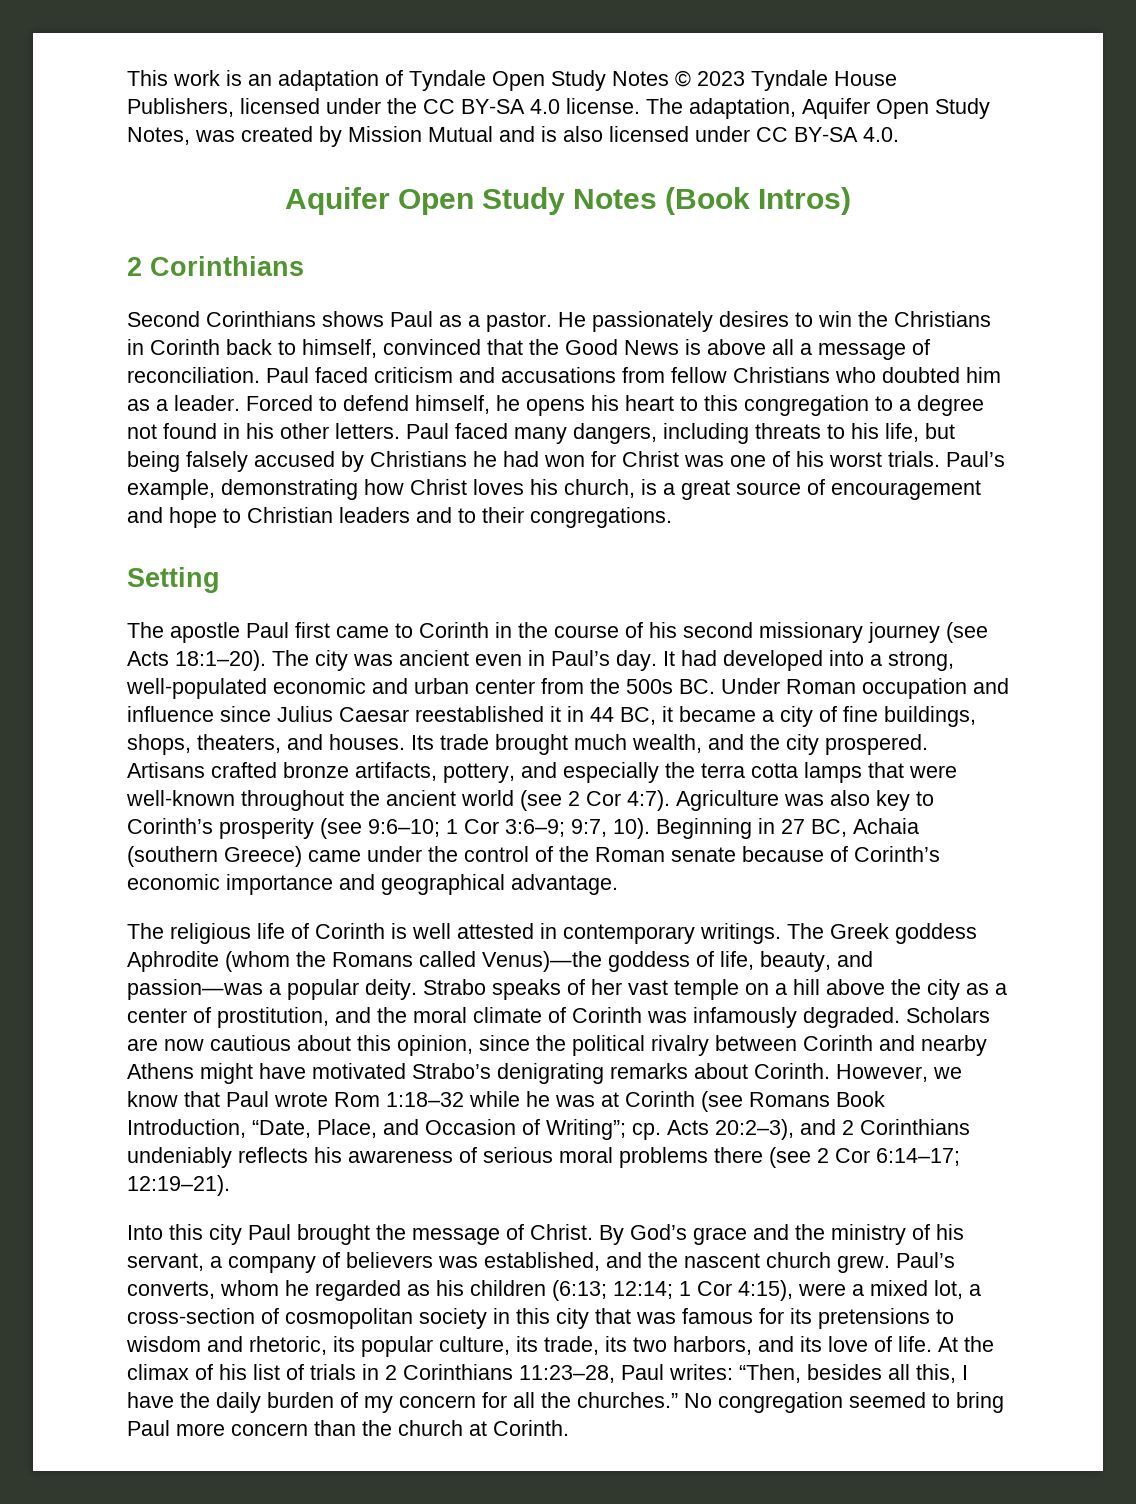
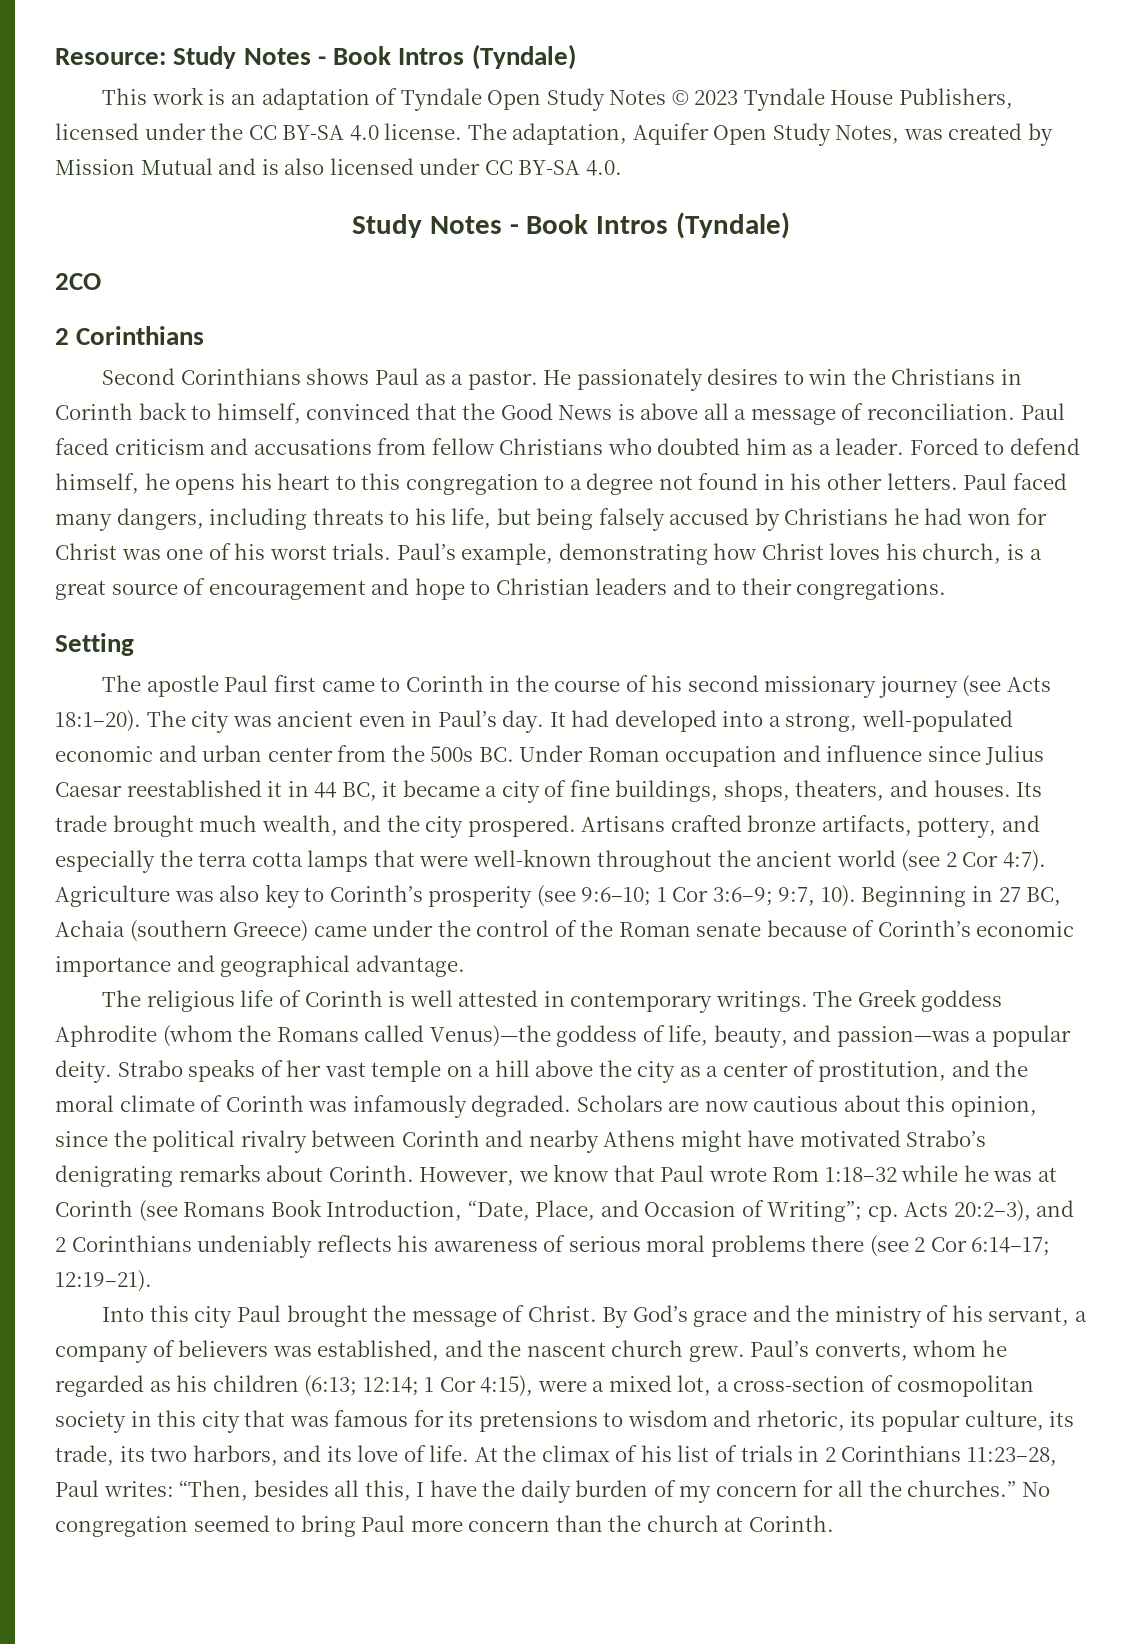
+ Resource: Study Notes - Book Intros (Tyndale)
  The adaptation, Aquifer Open Study Notes, was created by Mission Mutual and is also licensed under CC BY-SA 4.0.
- Aquifer Open Study Notes (Book Intros)
+ Study Notes - Book Intros (Tyndale)
+ 2CO

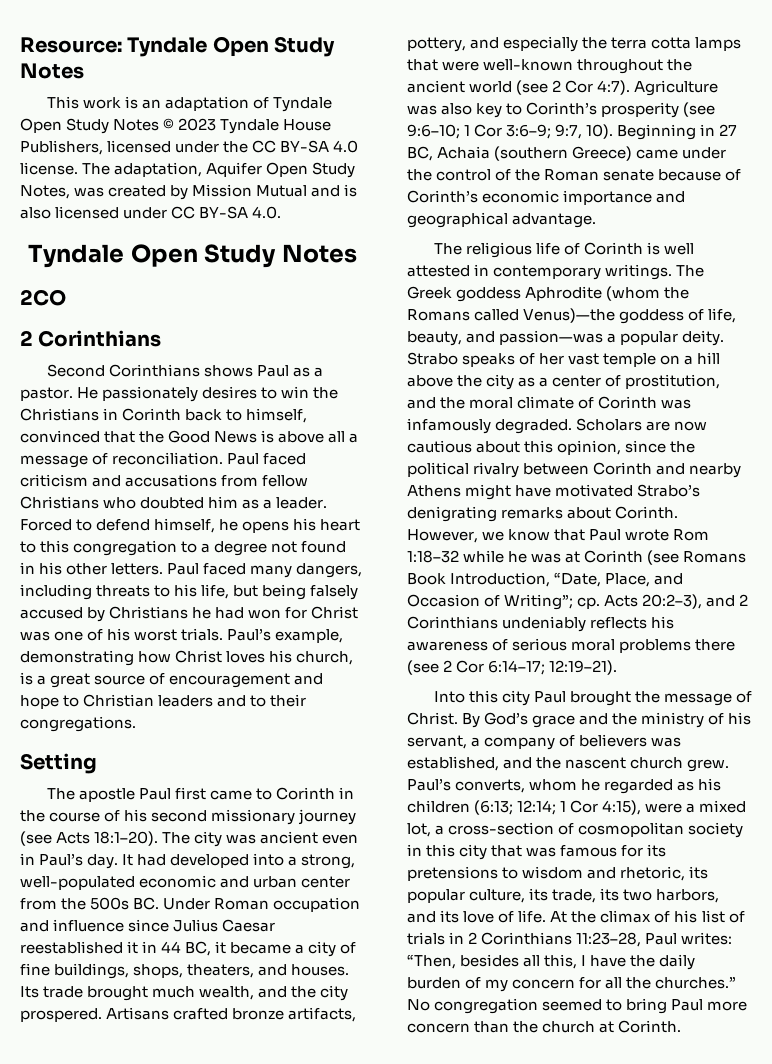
- Resource: Study Notes - Book Intros (Tyndale)
+ Resource: Tyndale Open Study Notes
  The adaptation, Aquifer Open Study Notes, was created by Mission Mutual and is also licensed under CC BY-SA 4.0.
- Study Notes - Book Intros (Tyndale)
+ Tyndale Open Study Notes

